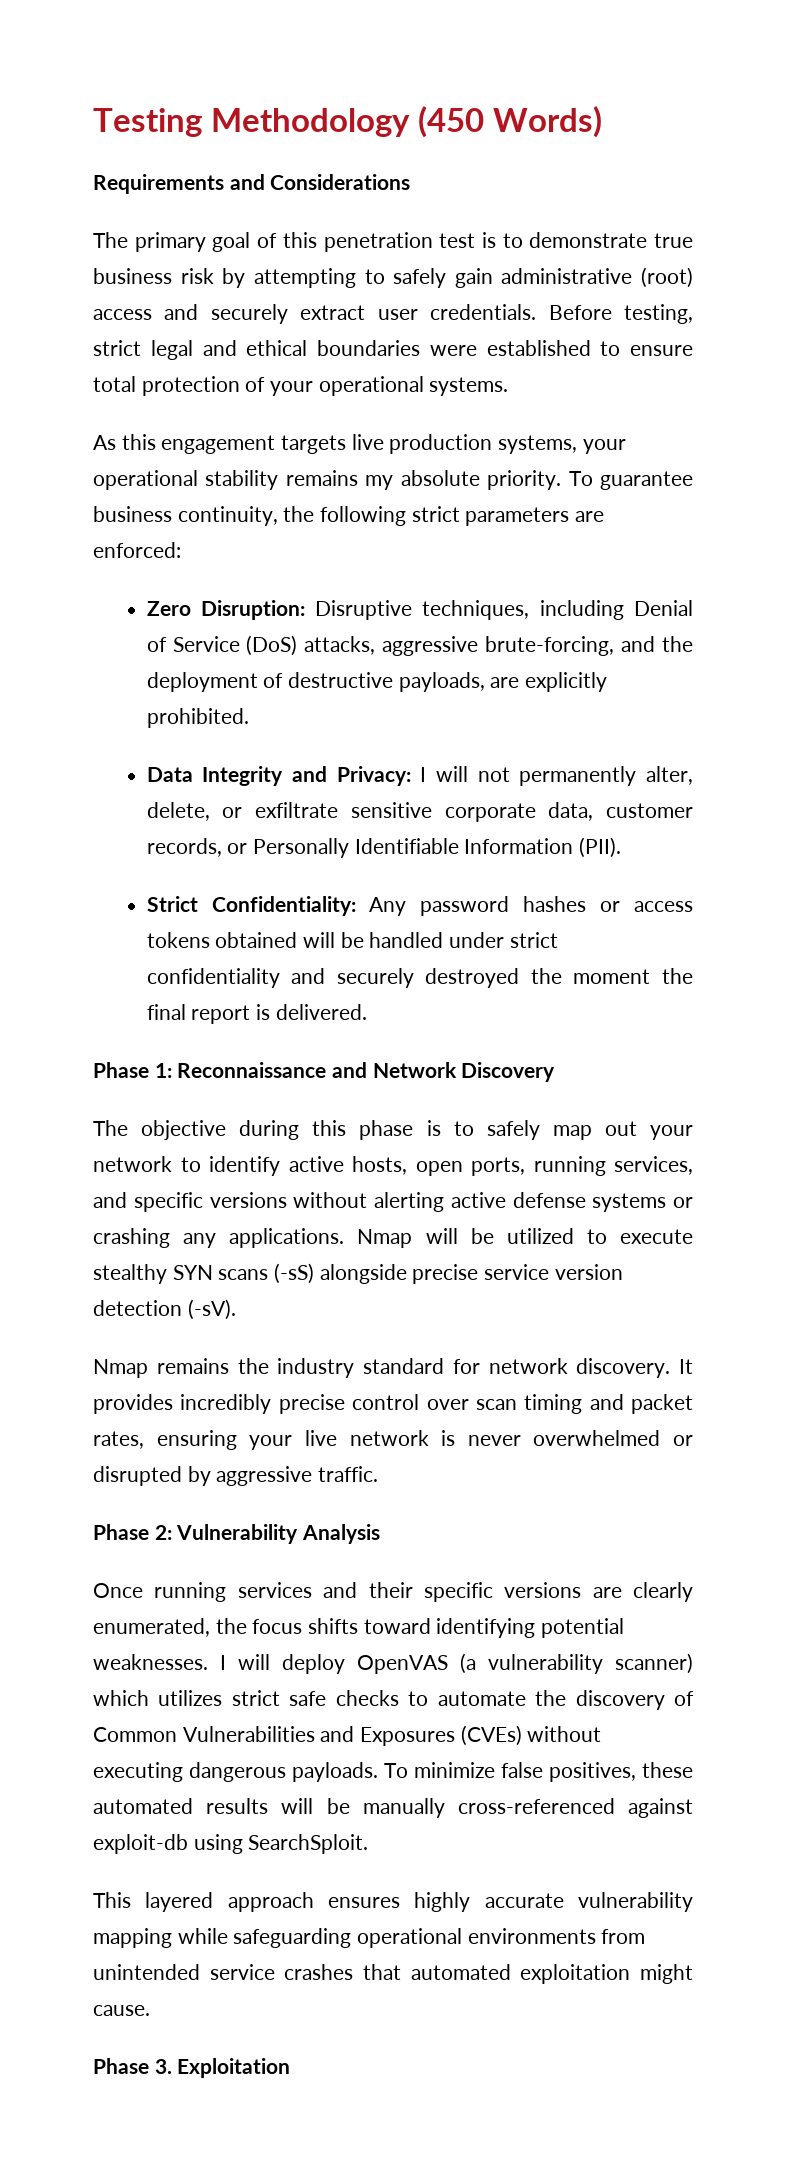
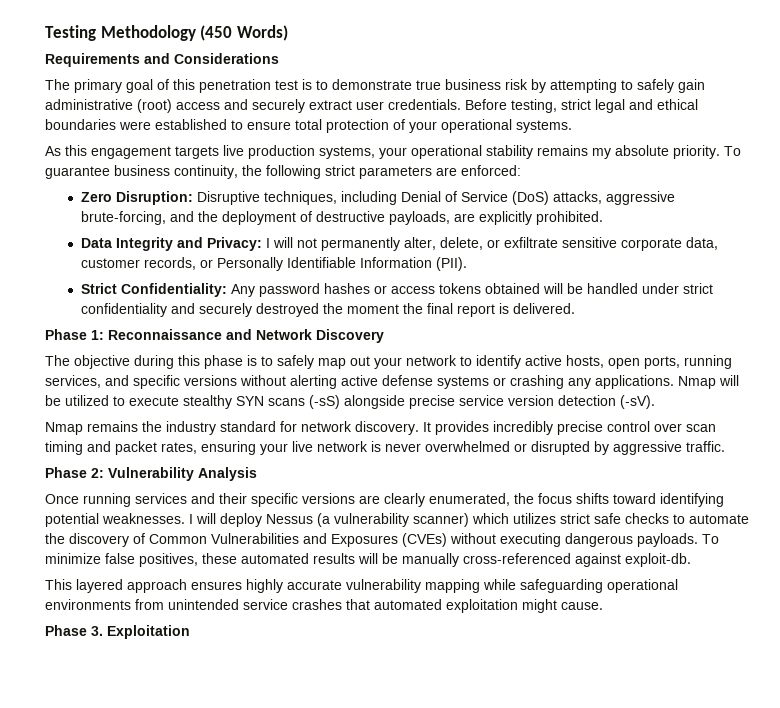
- I will deploy OpenVAS (a vulnerability scanner) which utilizes strict safe checks to automate the discovery of Common Vulnerabilities and Exposures (CVEs) without executing dangerous payloads.
+ I will deploy Nessus (a vulnerability scanner) which utilizes strict safe checks to automate the discovery of Common Vulnerabilities and Exposures (CVEs) without executing dangerous payloads.
- To minimize false positives, these automated results will be manually cross-referenced against exploit-db using SearchSploit.
+ To minimize false positives, these automated results will be manually cross-referenced against exploit-db.

